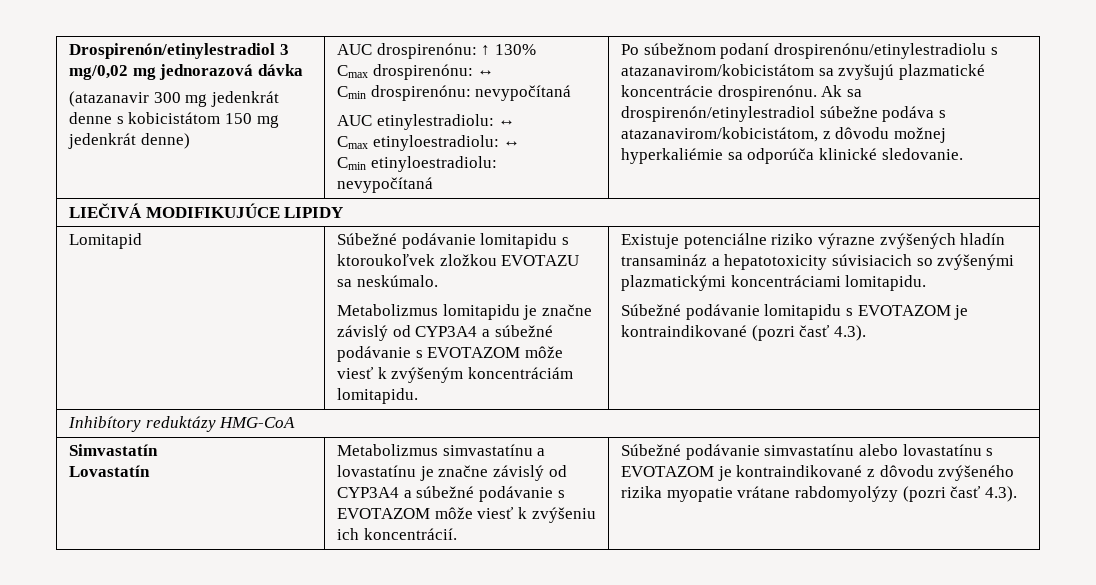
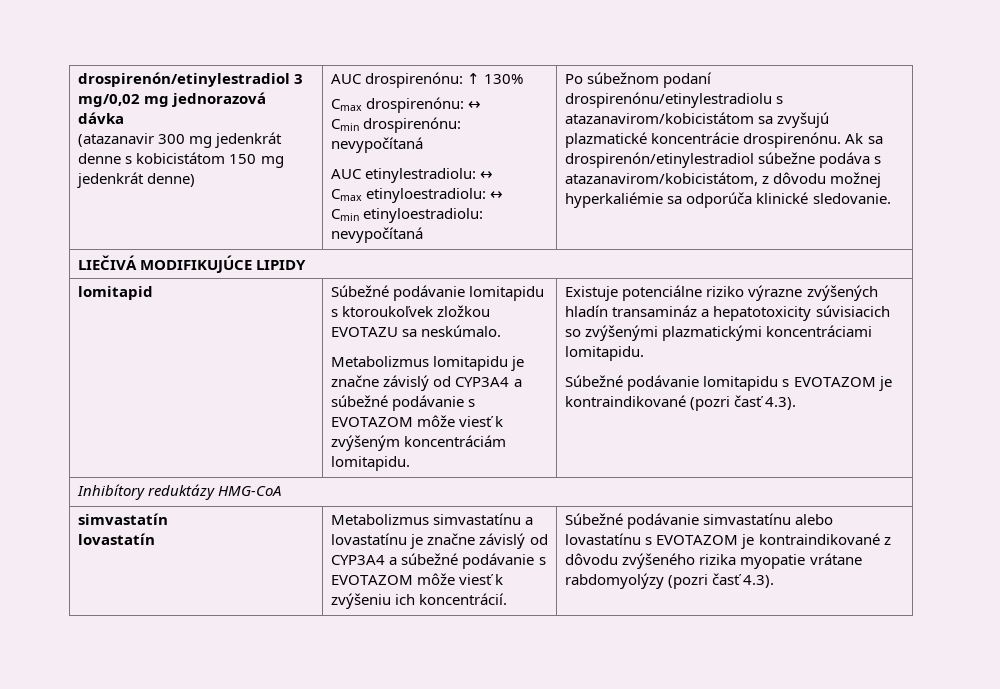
- Drospirenón/etinylestradiol 3 mg/0,02 mg jednorazová dávka
+ drospirenón/etinylestradiol 3 mg/0,02 mg jednorazová dávka
- Lomitapid
+ lomitapid
- Simvastatín
- Lovastatín
+ simvastatín
+ lovastatín

